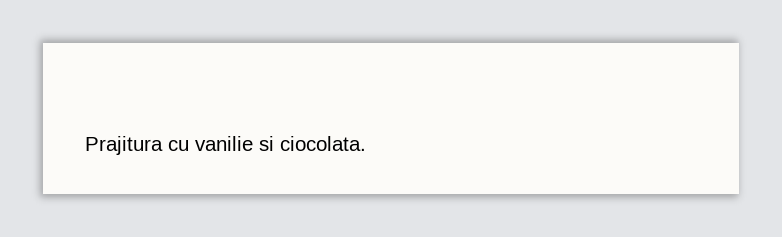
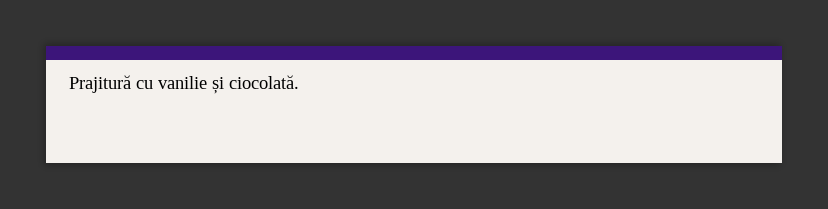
- Prajitura cu vanilie si ciocolata.
+ Prajitură cu vanilie și ciocolată.

